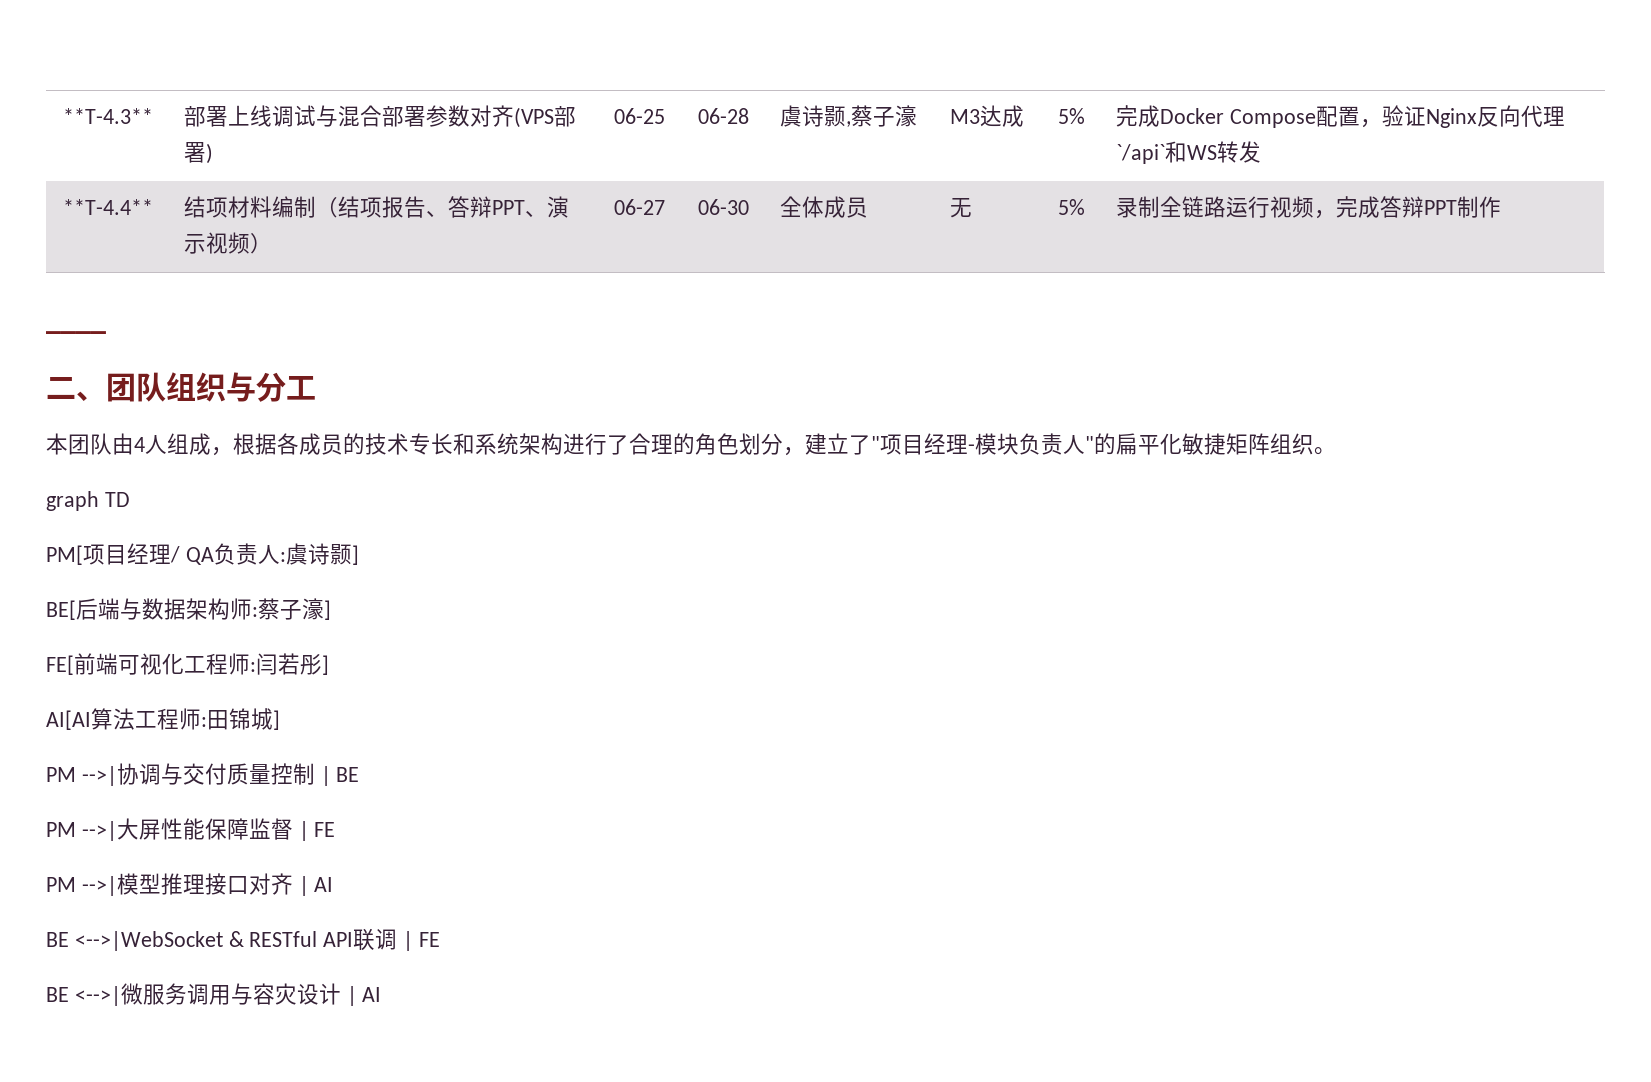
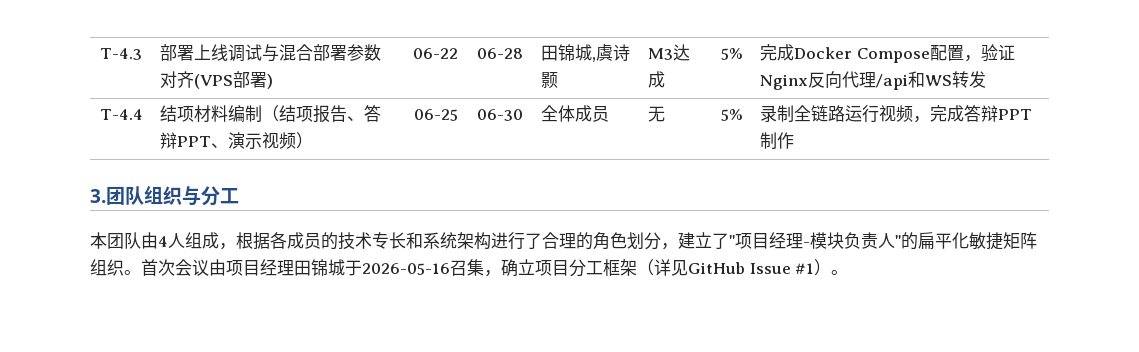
- **T-4.3** | 部署上线调试与混合部署参数对齐(VPS部署) | 06-25 | 06-28 | 虞诗颢,蔡子濠 | M3达成 | 5% | 完成Docker Compose配置，验证Nginx反向代理`/api`和WS转发
+ T-4.3 | 部署上线调试与混合部署参数对齐(VPS部署) | 06-22 | 06-28 | 田锦城,虞诗颢 | M3达成 | 5% | 完成Docker Compose配置，验证Nginx反向代理/api和WS转发
- **T-4.4** | 结项材料编制（结项报告、答辩PPT、演示视频） | 06-27 | 06-30 | 全体成员 | 无 | 5% | 录制全链路运行视频，完成答辩PPT制作
+ T-4.4 | 结项材料编制（结项报告、答辩PPT、演示视频） | 06-25 | 06-30 | 全体成员 | 无 | 5% | 录制全链路运行视频，完成答辩PPT制作
- ____
- 二、团队组织与分工
+ 3.团队组织与分工
- 本团队由4人组成，根据各成员的技术专长和系统架构进行了合理的角色划分，建立了"项目经理-模块负责人"的扁平化敏捷矩阵组织。
- graph TD
- PM[项目经理/ QA负责人:虞诗颢]
- BE[后端与数据架构师:蔡子濠]
- FE[前端可视化工程师:闫若彤]
- AI[AI算法工程师:田锦城]
- PM -->|协调与交付质量控制 | BE
- PM -->|大屏性能保障监督 | FE
- PM -->|模型推理接口对齐 | AI
- BE <-->|WebSocket & RESTful API联调 | FE
- BE <-->|微服务调用与容灾设计 | AI
+ 本团队由4人组成，根据各成员的技术专长和系统架构进行了合理的角色划分，建立了"项目经理-模块负责人"的扁平化敏捷矩阵组织。首次会议由项目经理田锦城于2026-05-16召集，确立项目分工框架（详见GitHub Issue #1）。

